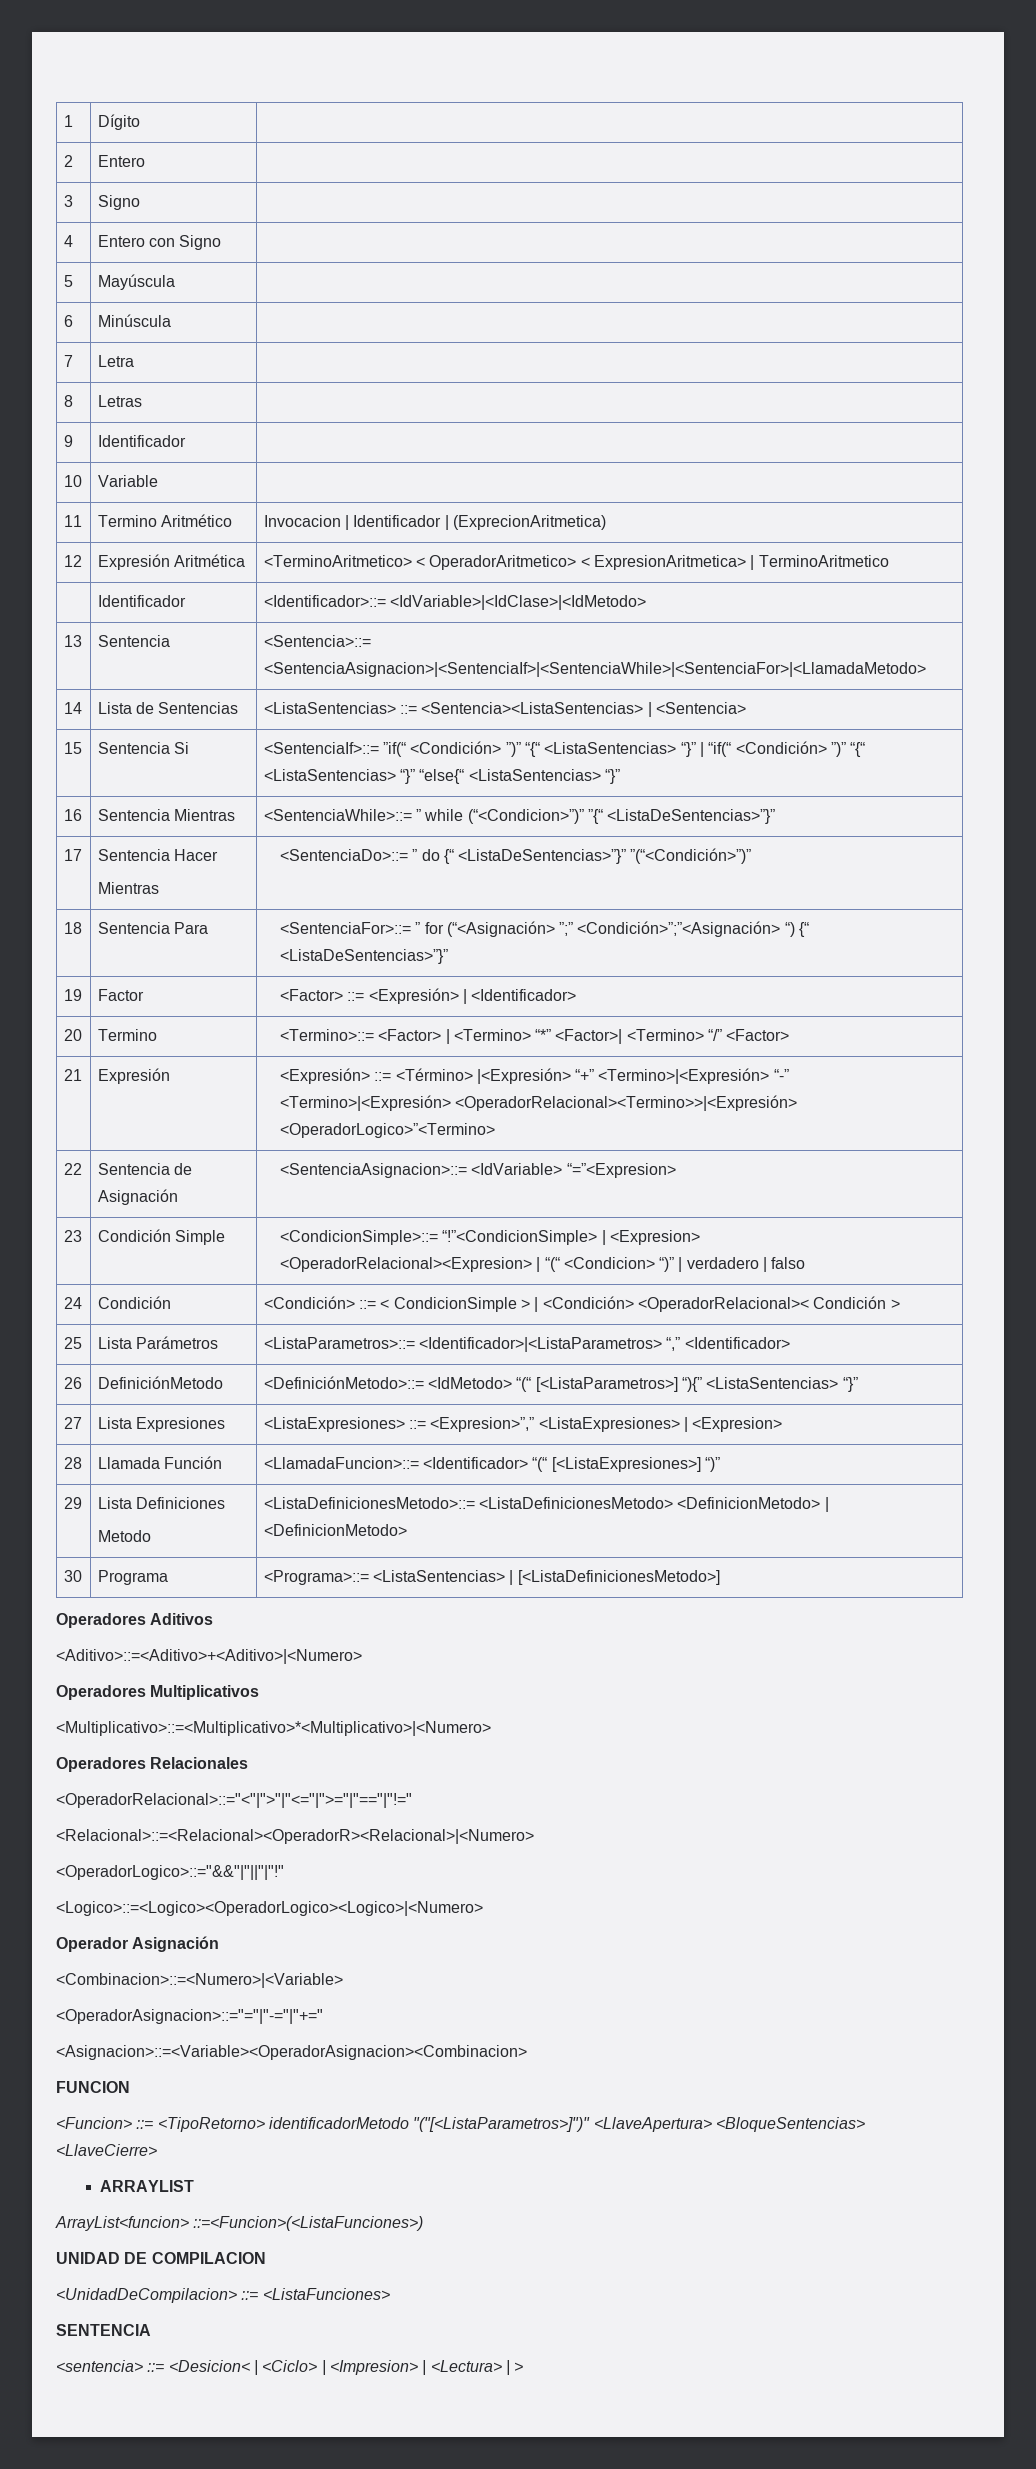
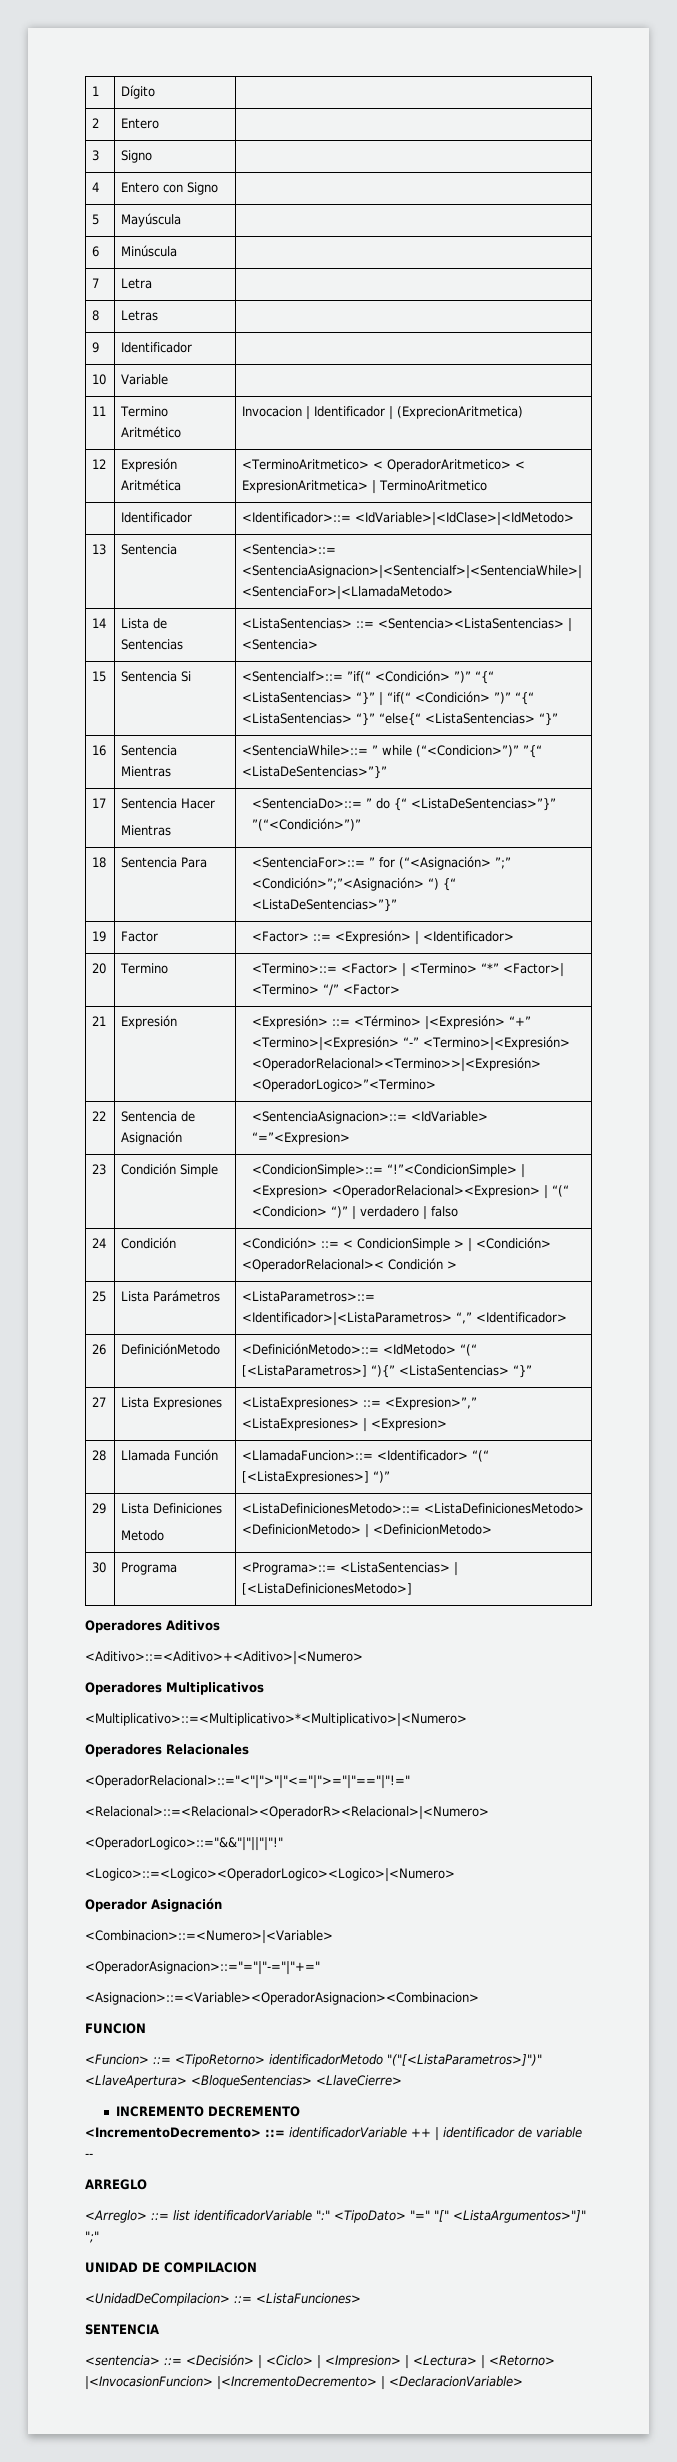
- ARRAYLIST
- ArrayList<funcion> ::=<Funcion>(<ListaFunciones>)
+ INCREMENTO DECREMENTO
+ <IncrementoDecremento> ::= identificadorVariable ++ | identificador de variable --
+ ARREGLO
+ <Arreglo> ::= list identificadorVariable ":" <TipoDato> "=" "[" <ListaArgumentos>"]" ";"
- <sentencia> ::= <Desicion< | <Ciclo> | <Impresion> | <Lectura> | >
+ <sentencia> ::= <Decisión> | <Ciclo> | <Impresion> | <Lectura> | <Retorno> |<InvocasionFuncion> |<IncrementoDecremento> | <DeclaracionVariable>

